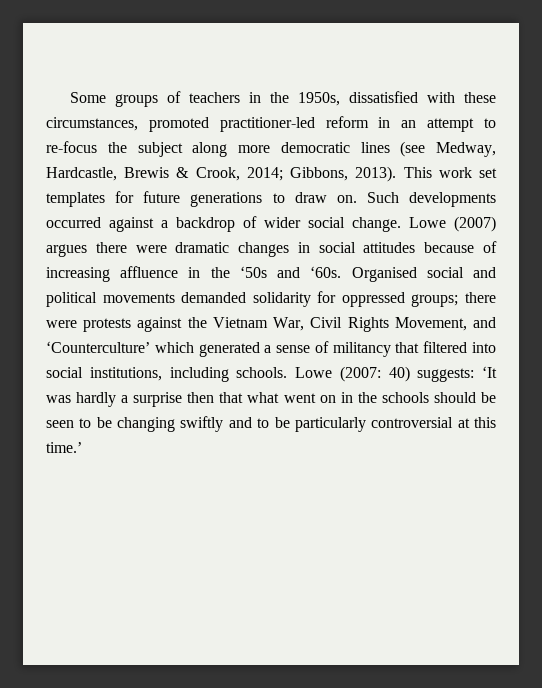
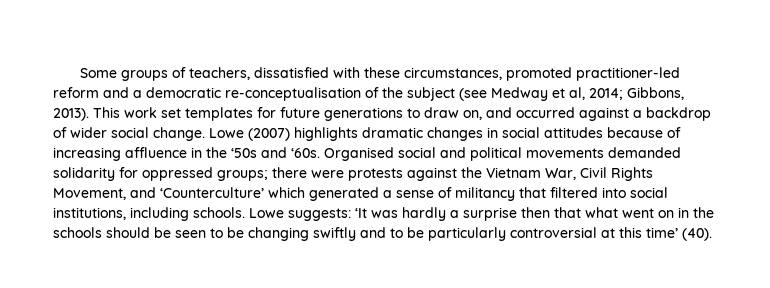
- Some groups of teachers in the 1950s, dissatisfied with these circumstances, promoted practitioner-led reform in an attempt to re-focus the subject along more democratic lines (see Medway, Hardcastle, Brewis & Crook, 2014; Gibbons, 2013).
+ Some groups of teachers, dissatisfied with these circumstances, promoted practitioner-led reform and a democratic re-conceptualisation of the subject (see Medway et al, 2014; Gibbons, 2013).
- This work set templates for future generations to draw on. Such developments occurred against a backdrop of wider social change.
+ This work set templates for future generations to draw on, and occurred against a backdrop of wider social change.
- Lowe (2007) argues there were dramatic changes in social attitudes because of increasing affluence in the ‘50s and ‘60s.
+ Lowe (2007) highlights dramatic changes in social attitudes because of increasing affluence in the ‘50s and ‘60s.
- Lowe (2007: 40) suggests: ‘It was hardly a surprise then that what went on in the schools should be seen to be changing swiftly and to be particularly controversial at this time.’
+ Lowe suggests: ‘It was hardly a surprise then that what went on in the schools should be seen to be changing swiftly and to be particularly controversial at this time’ (40).

